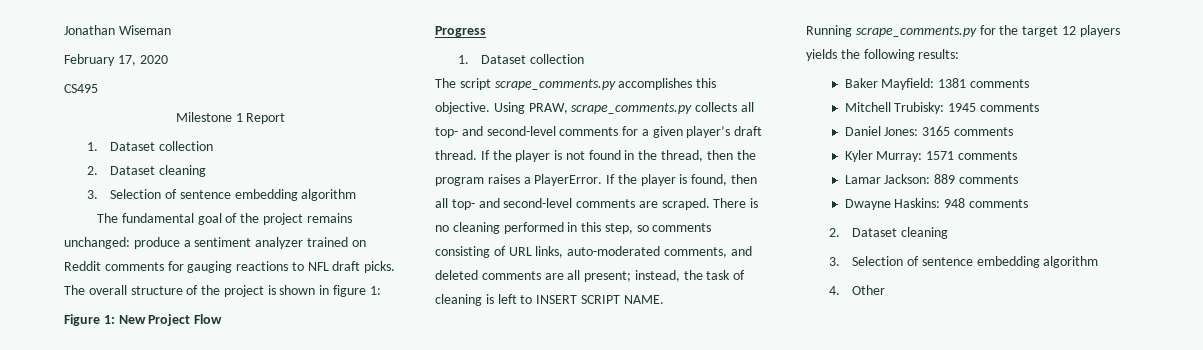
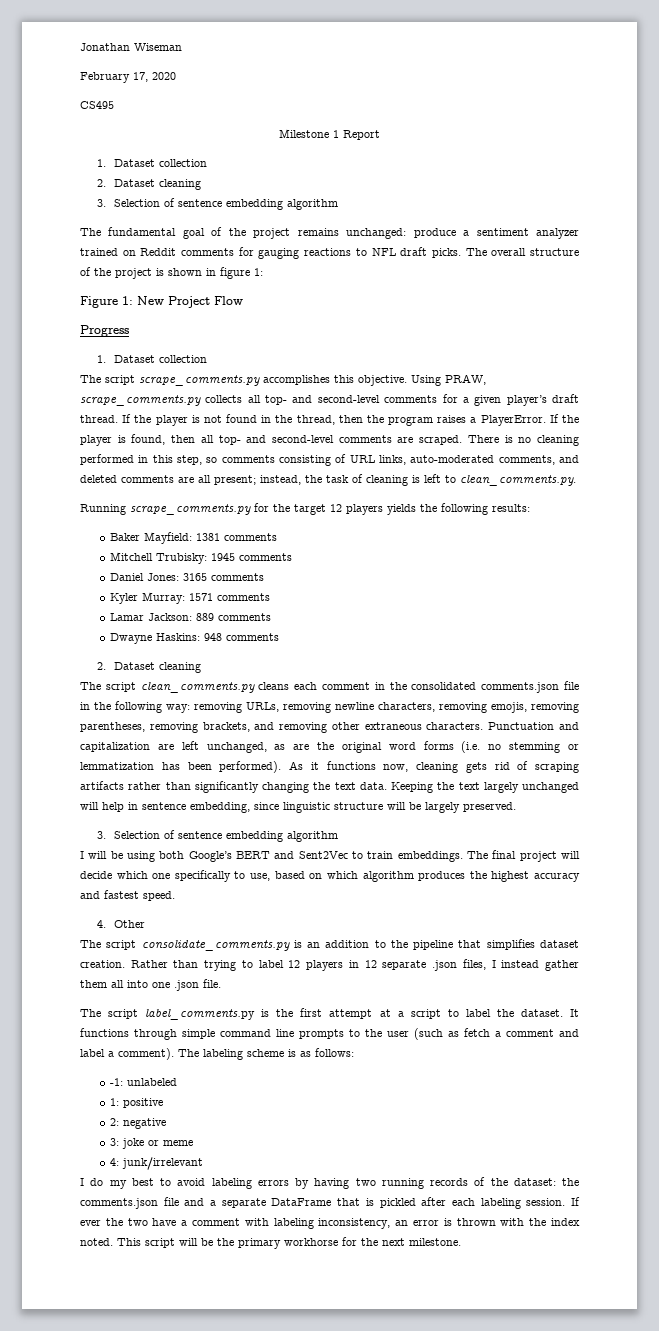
- There is no cleaning performed in this step, so comments consisting of URL links, auto-moderated comments, and deleted comments are all present; instead, the task of cleaning is left to INSERT SCRIPT NAME.
+ There is no cleaning performed in this step, so comments consisting of URL links, auto-moderated comments, and deleted comments are all present; instead, the task of cleaning is left to clean_comments.py.
  Dwayne Haskins: 948 comments
  2. Dataset cleaning
+ The script clean_comments.py cleans each comment in the consolidated comments.json file in the following way: removing URLs, removing newline characters, removing emojis, removing parentheses, removing brackets, and removing other extraneous characters. Punctuation and capitalization are left unchanged, as are the original word forms (i.e. no stemming or lemmatization has been performed). As it functions now, cleaning gets rid of scraping artifacts rather than significantly changing the text data. Keeping the text largely unchanged will help in sentence embedding, since linguistic structure will be largely preserved.
  3. Selection of sentence embedding algorithm
+ I will be using both Google’s BERT and Sent2Vec to train embeddings. The final project will decide which one specifically to use, based on which algorithm produces the highest accuracy and fastest speed.
  4. Other
+ The script consolidate_comments.py is an addition to the pipeline that simplifies dataset creation. Rather than trying to label 12 players in 12 separate .json files, I instead gather them all into one .json file.
+ The script label_comments.py is the first attempt at a script to label the dataset. It functions through simple command line prompts to the user (such as fetch a comment and label a comment). The labeling scheme is as follows:
+ -1: unlabeled
+ 1: positive
+ 2: negative
+ 3: joke or meme
+ 4: junk/irrelevant
+ I do my best to avoid labeling errors by having two running records of the dataset: the comments.json file and a separate DataFrame that is pickled after each labeling session. If ever the two have a comment with labeling inconsistency, an error is thrown with the index noted. This script will be the primary workhorse for the next milestone.

